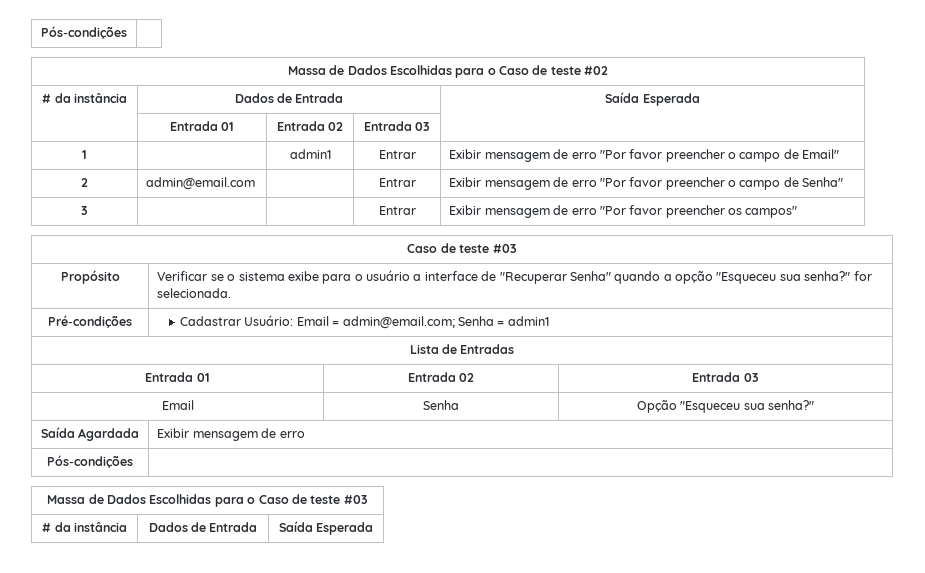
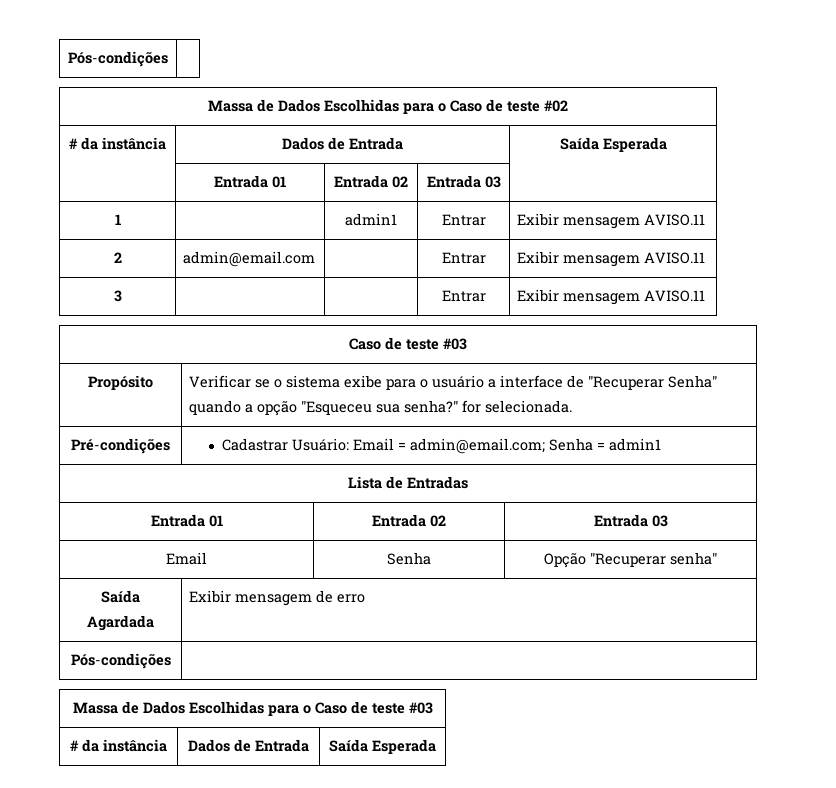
- 1 | | admin1 | Entrar | Exibir mensagem de erro "Por favor preencher o campo de Email"
+ 1 | | admin1 | Entrar | Exibir mensagem AVISO.11
- 2 | admin@email.com | | Entrar | Exibir mensagem de erro "Por favor preencher o campo de Senha"
- 3 | | | Entrar | Exibir mensagem de erro "Por favor preencher os campos"
+ 2 | admin@email.com | | Entrar | Exibir mensagem AVISO.11
+ 3 | | | Entrar | Exibir mensagem AVISO.11
- Email | Senha | Opção "Esqueceu sua senha?"
+ Email | Senha | Opção "Recuperar senha"

